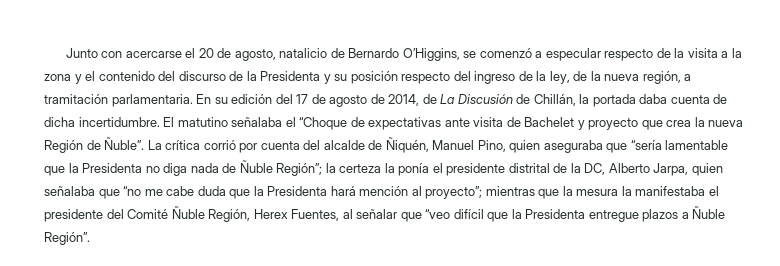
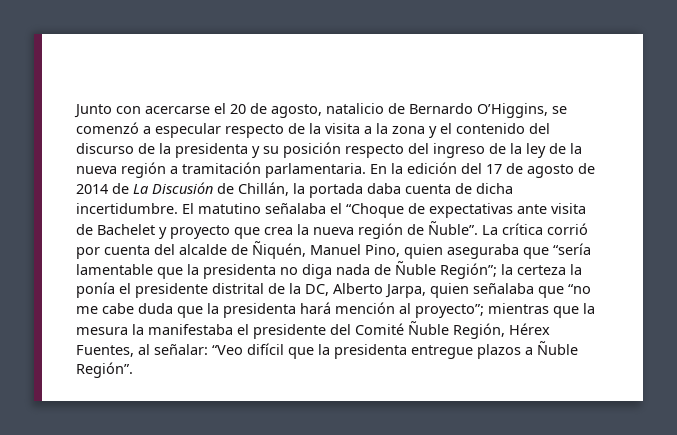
- Junto con acercarse el 20 de agosto, natalicio de Bernardo O’Higgins, se comenzó a especular respecto de la visita a la zona y el contenido del discurso de la Presidenta y su posición respecto del ingreso de la ley, de la nueva región, a tramitación parlamentaria.
+ Junto con acercarse el 20 de agosto, natalicio de Bernardo O’Higgins, se comenzó a especular respecto de la visita a la zona y el contenido del discurso de la presidenta y su posición respecto del ingreso de la ley de la nueva región a tramitación parlamentaria.
- En su edición del 17 de agosto de 2014, de La Discusión de Chillán, la portada daba cuenta de dicha incertidumbre.
+ En la edición del 17 de agosto de 2014 de La Discusión de Chillán, la portada daba cuenta de dicha incertidumbre.
- El matutino señalaba el “Choque de expectativas ante visita de Bachelet y proyecto que crea la nueva Región de Ñuble”.
+ El matutino señalaba el “Choque de expectativas ante visita de Bachelet y proyecto que crea la nueva región de Ñuble”.
- La crítica corrió por cuenta del alcalde de Ñiquén, Manuel Pino, quien aseguraba que “sería lamentable que la Presidenta no diga nada de Ñuble Región”;
+ La crítica corrió por cuenta del alcalde de Ñiquén, Manuel Pino, quien aseguraba que “sería lamentable que la presidenta no diga nada de Ñuble Región”;
- la certeza la ponía el presidente distrital de la DC, Alberto Jarpa, quien señalaba que “no me cabe duda que la Presidenta hará mención al proyecto”;
+ la certeza la ponía el presidente distrital de la DC, Alberto Jarpa, quien señalaba que “no me cabe duda que la presidenta hará mención al proyecto”;
- mientras que la mesura la manifestaba el presidente del Comité Ñuble Región, Herex Fuentes, al señalar que “veo difícil que la Presidenta entregue plazos a Ñuble Región”.
+ mientras que la mesura la manifestaba el presidente del Comité Ñuble Región, Hérex Fuentes, al señalar: “Veo difícil que la presidenta entregue plazos a Ñuble Región”.

